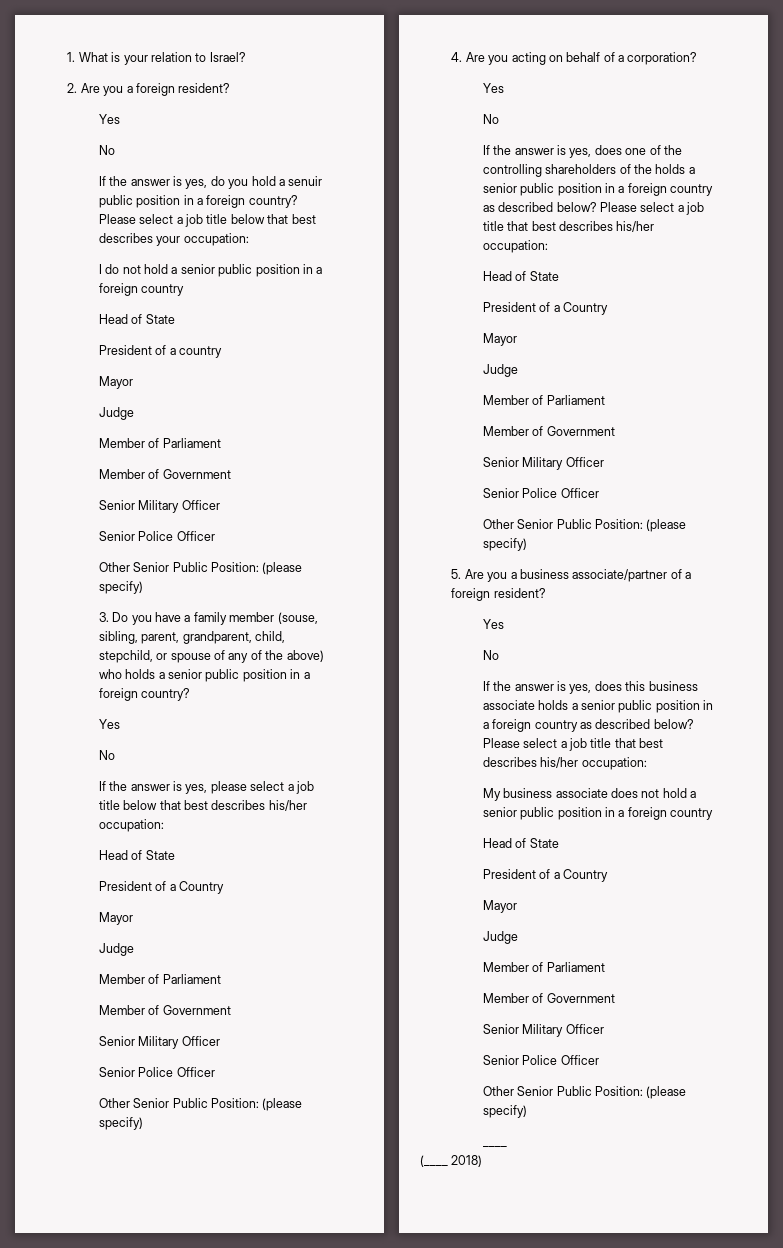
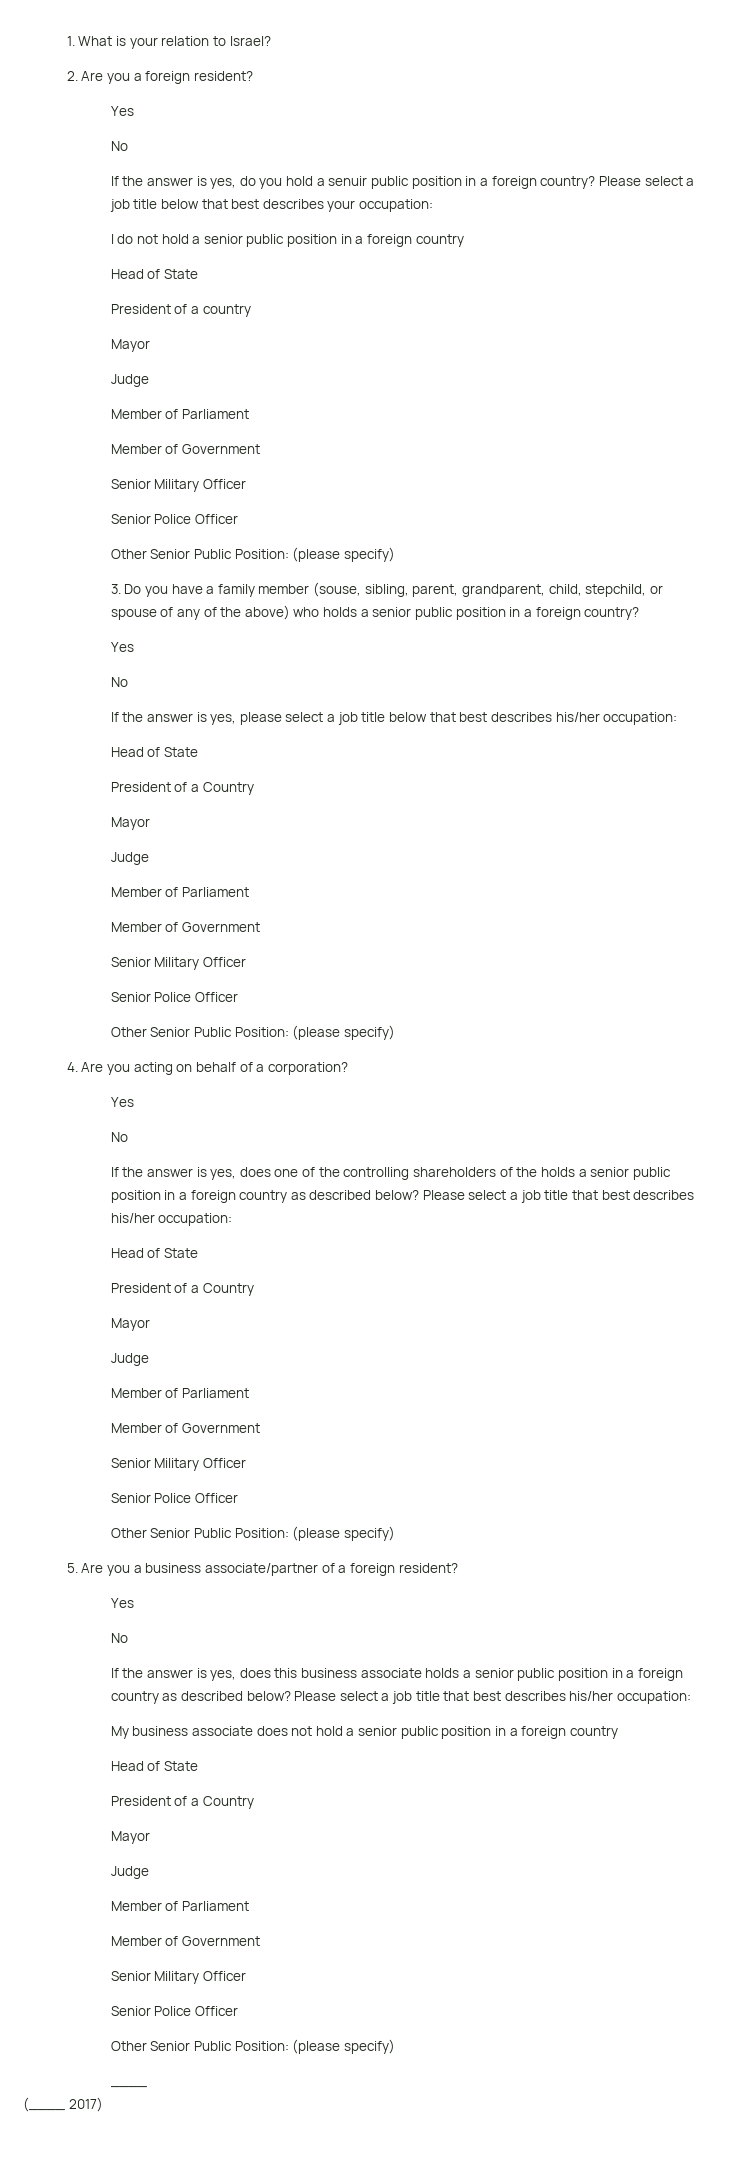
- (____ 2018)
+ (____ 2017)

